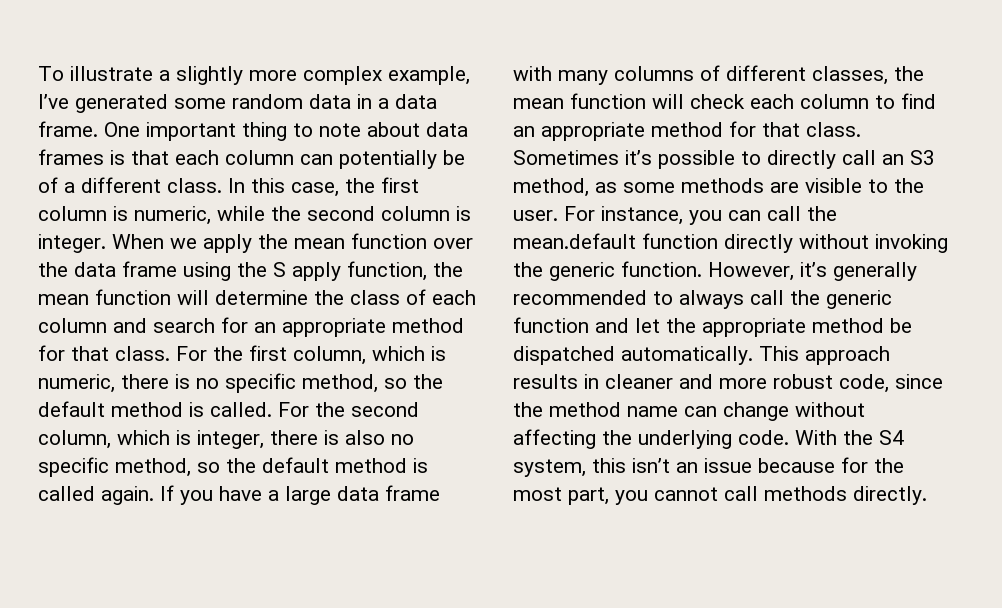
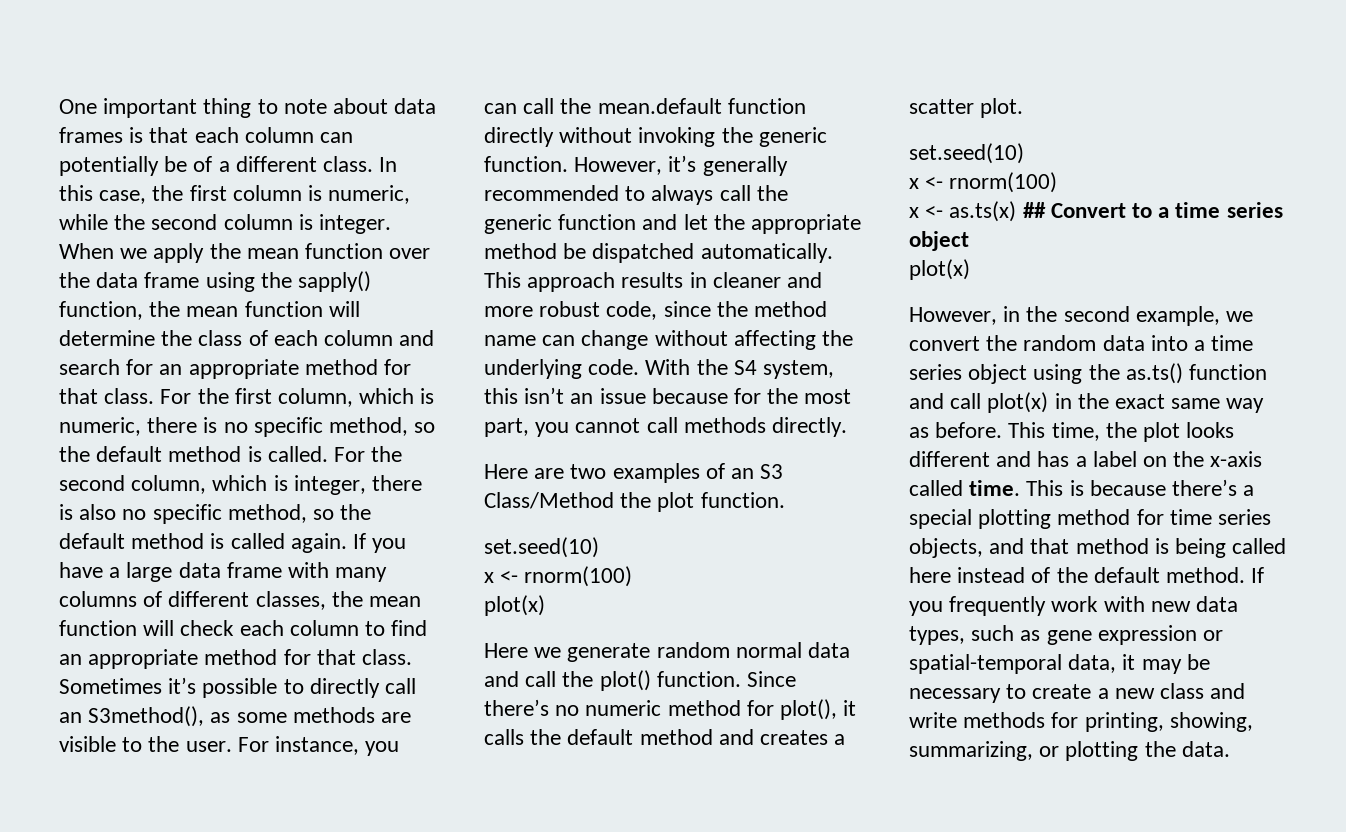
- To illustrate a slightly more complex example, I’ve generated some random data in a data frame.
- When we apply the mean function over the data frame using the S apply function, the mean function will determine the class of each column and search for an appropriate method for that class.
+ When we apply the mean function over the data frame using the sapply() function, the mean function will determine the class of each column and search for an appropriate method for that class.
- Sometimes it’s possible to directly call an S3 method, as some methods are visible to the user.
+ Sometimes it’s possible to directly call an S3method(), as some methods are visible to the user.
+ Here are two examples of an S3 Class/Method the plot function.
+ set.seed(10)
+ x <- rnorm(100)
+ plot(x)
+ Here we generate random normal data and call the plot() function. Since there’s no numeric method for plot(), it calls the default method and creates a scatter plot.
+ set.seed(10)
+ x <- rnorm(100)
+ x <- as.ts(x) ## Convert to a time series object
+ plot(x)
+ However, in the second example, we convert the random data into a time series object using the as.ts() function and call plot(x) in the exact same way as before. This time, the plot looks different and has a label on the x-axis called time. This is because there’s a special plotting method for time series objects, and that method is being called here instead of the default method. If you frequently work with new data types, such as gene expression or spatial-temporal data, it may be necessary to create a new class and write methods for printing, showing, summarizing, or plotting the data.

